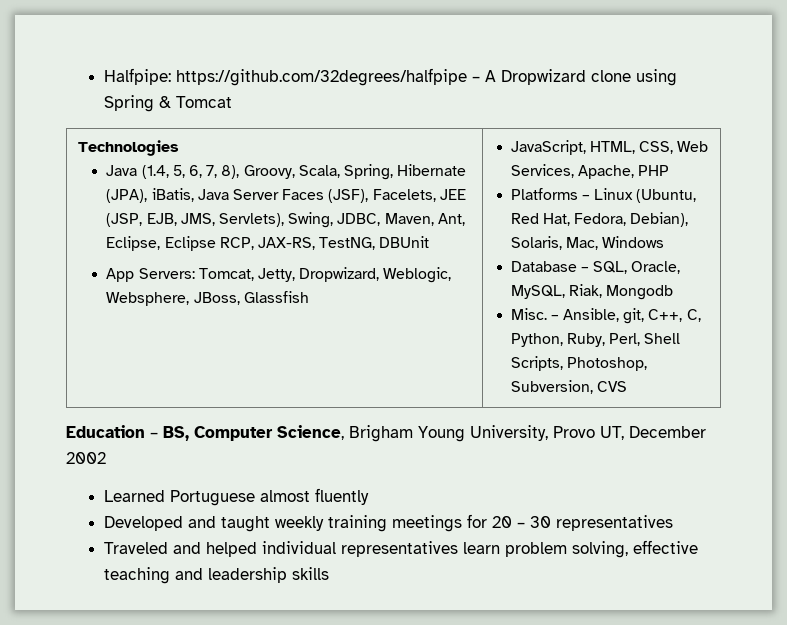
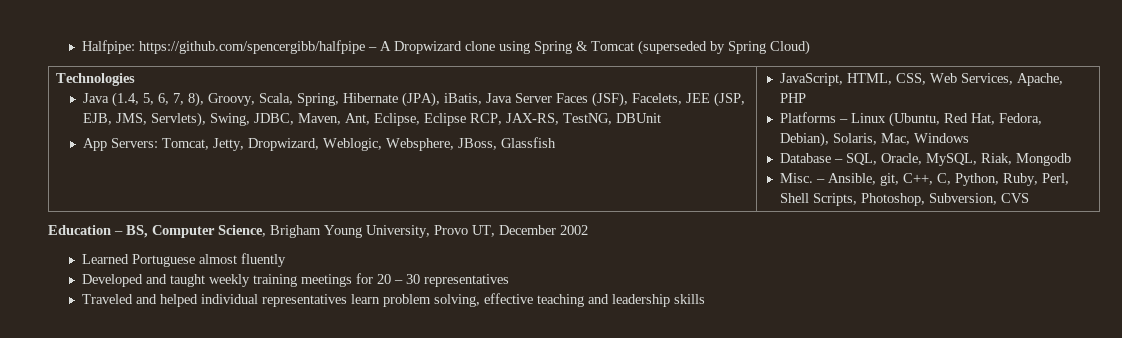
- Halfpipe: https://github.com/32degrees/halfpipe – A Dropwizard clone using Spring & Tomcat
+ Halfpipe: https://github.com/spencergibb/halfpipe – A Dropwizard clone using Spring & Tomcat (superseded by Spring Cloud)

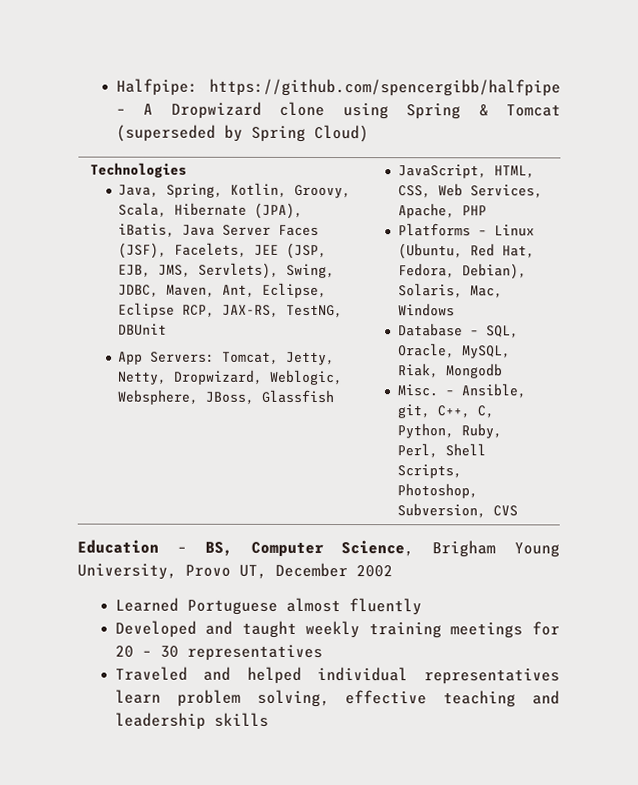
- Java (1.4, 5, 6, 7, 8), Groovy, Scala, Spring, Hibernate (JPA), iBatis, Java Server Faces (JSF), Facelets, JEE (JSP, EJB, JMS, Servlets), Swing, JDBC, Maven, Ant, Eclipse, Eclipse RCP, JAX-RS, TestNG, DBUnit
+ Java, Spring, Kotlin, Groovy, Scala, Hibernate (JPA), iBatis, Java Server Faces (JSF), Facelets, JEE (JSP, EJB, JMS, Servlets), Swing, JDBC, Maven, Ant, Eclipse, Eclipse RCP, JAX-RS, TestNG, DBUnit
- App Servers: Tomcat, Jetty, Dropwizard, Weblogic, Websphere, JBoss, Glassfish
+ App Servers: Tomcat, Jetty, Netty, Dropwizard, Weblogic, Websphere, JBoss, Glassfish

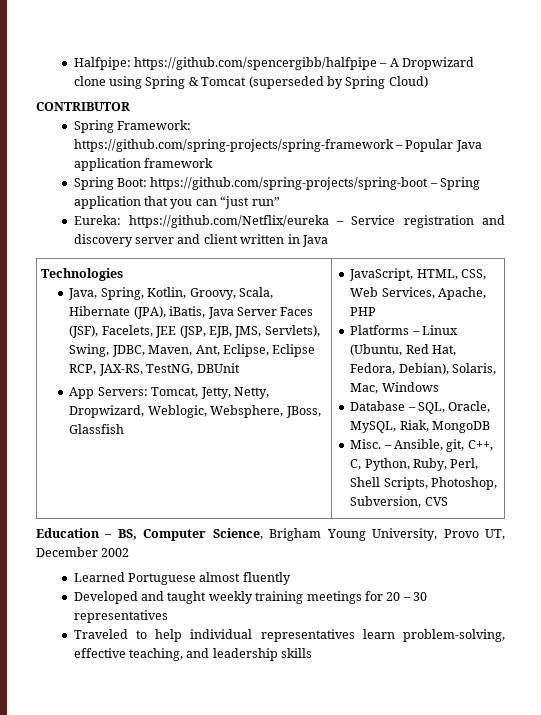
+ CONTRIBUTOR
+ Spring Framework: https://github.com/spring-projects/spring-framework – Popular Java application framework
+ Spring Boot: https://github.com/spring-projects/spring-boot – Spring application that you can “just run”
+ Eureka: https://github.com/Netflix/eureka – Service registration and discovery server and client written in Java
- Database – SQL, Oracle, MySQL, Riak, Mongodb
+ Database – SQL, Oracle, MySQL, Riak, MongoDB
- Traveled and helped individual representatives learn problem solving, effective teaching and leadership skills
+ Traveled to help individual representatives learn problem-solving, effective teaching, and leadership skills

